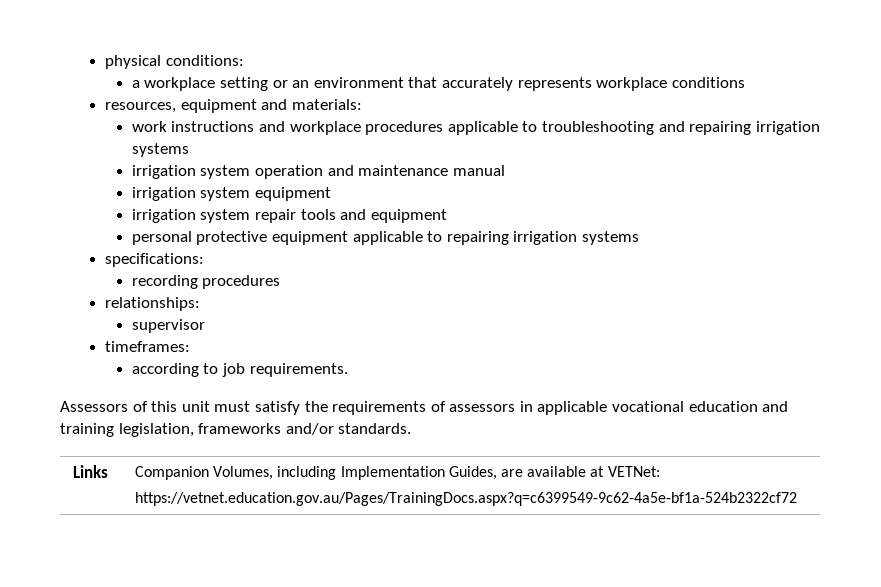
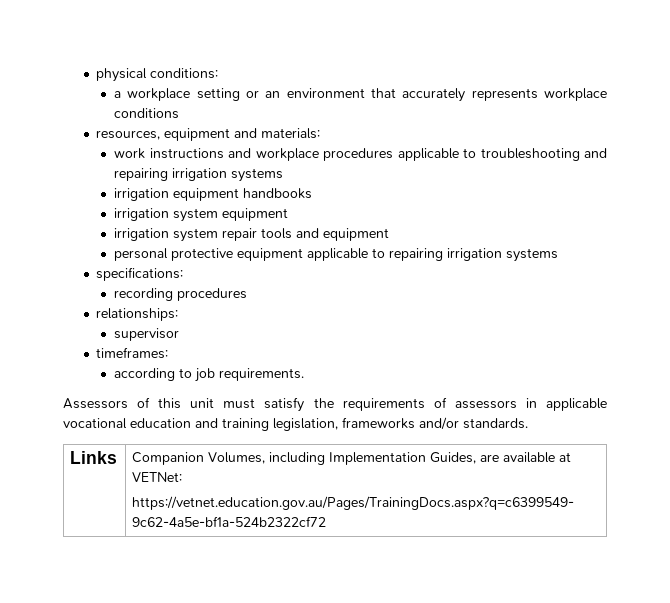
- irrigation system operation and maintenance manual
+ irrigation equipment handbooks

